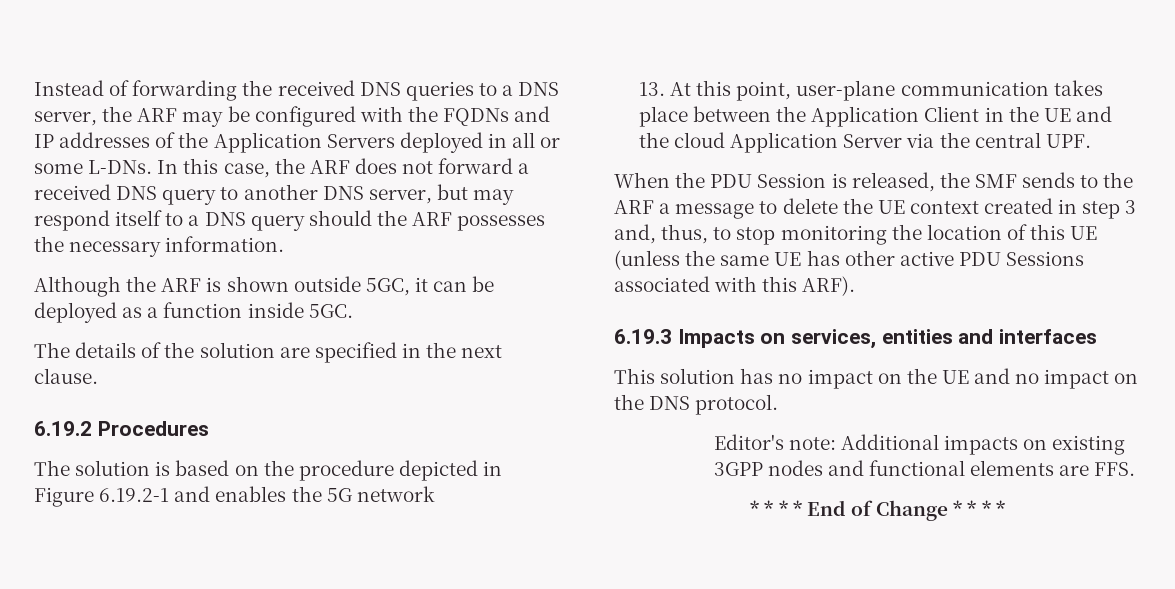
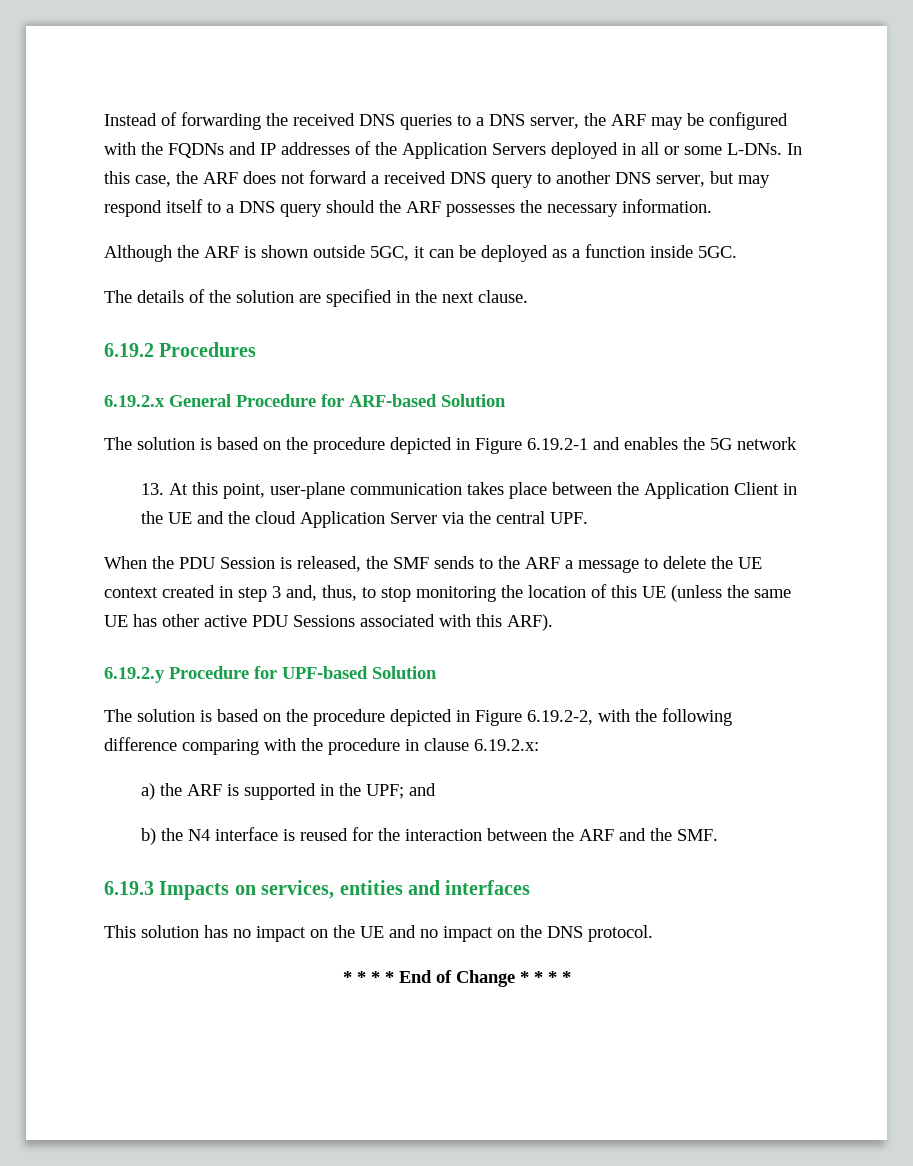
+ 6.19.2.x General Procedure for ARF-based Solution
+ 6.19.2.y Procedure for UPF-based Solution
+ The solution is based on the procedure depicted in Figure 6.19.2-2, with the following difference comparing with the procedure in clause 6.19.2.x:
+ a) the ARF is supported in the UPF; and
+ b) the N4 interface is reused for the interaction between the ARF and the SMF.
- Editor's note: Additional impacts on existing 3GPP nodes and functional elements are FFS.

